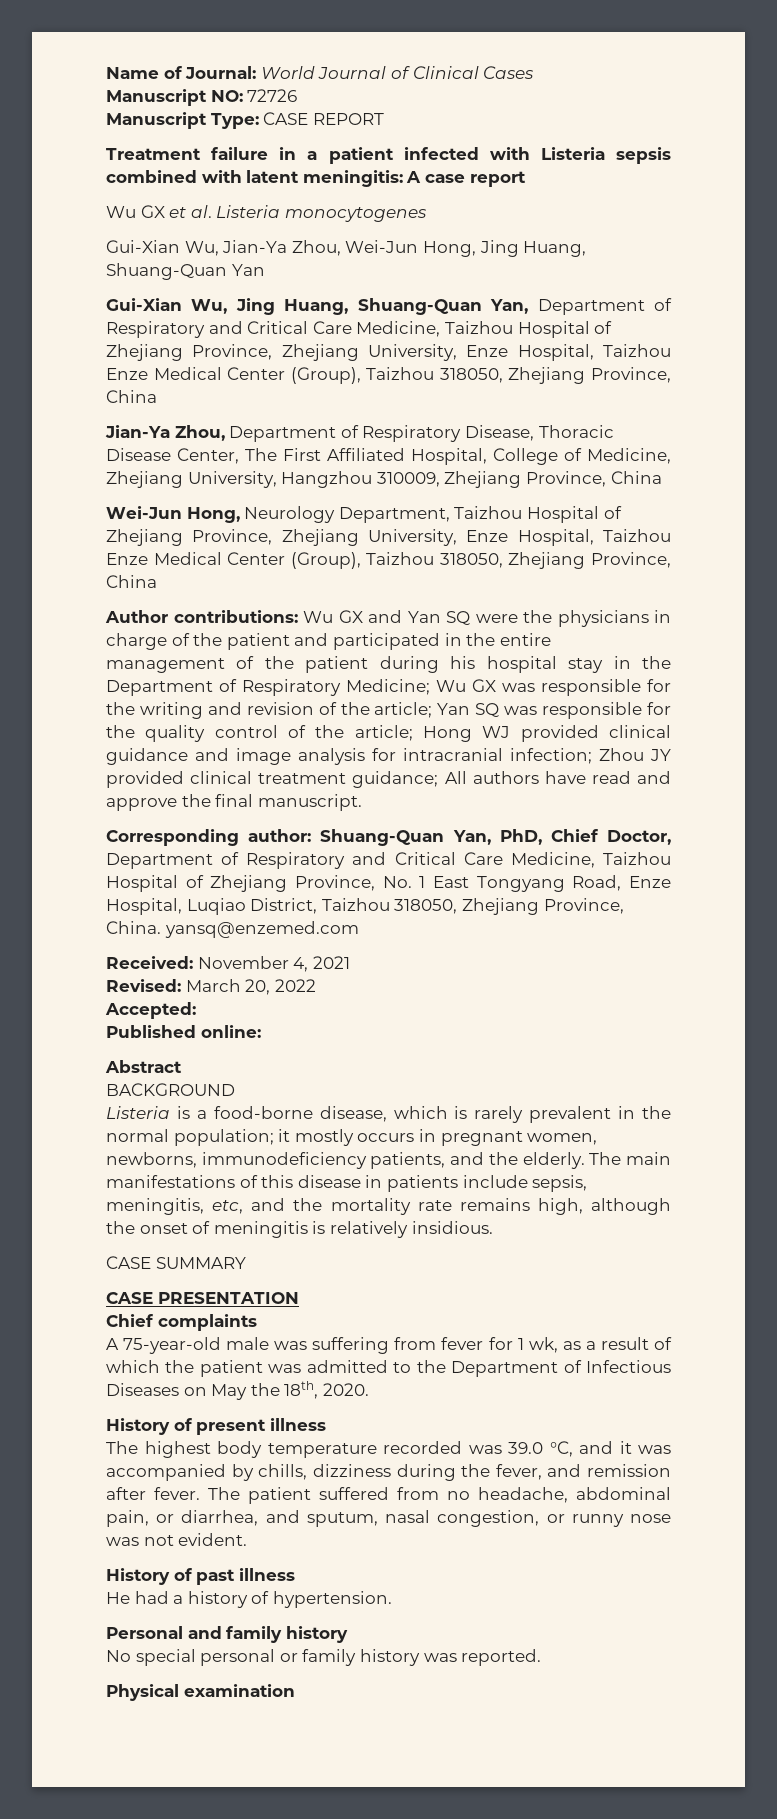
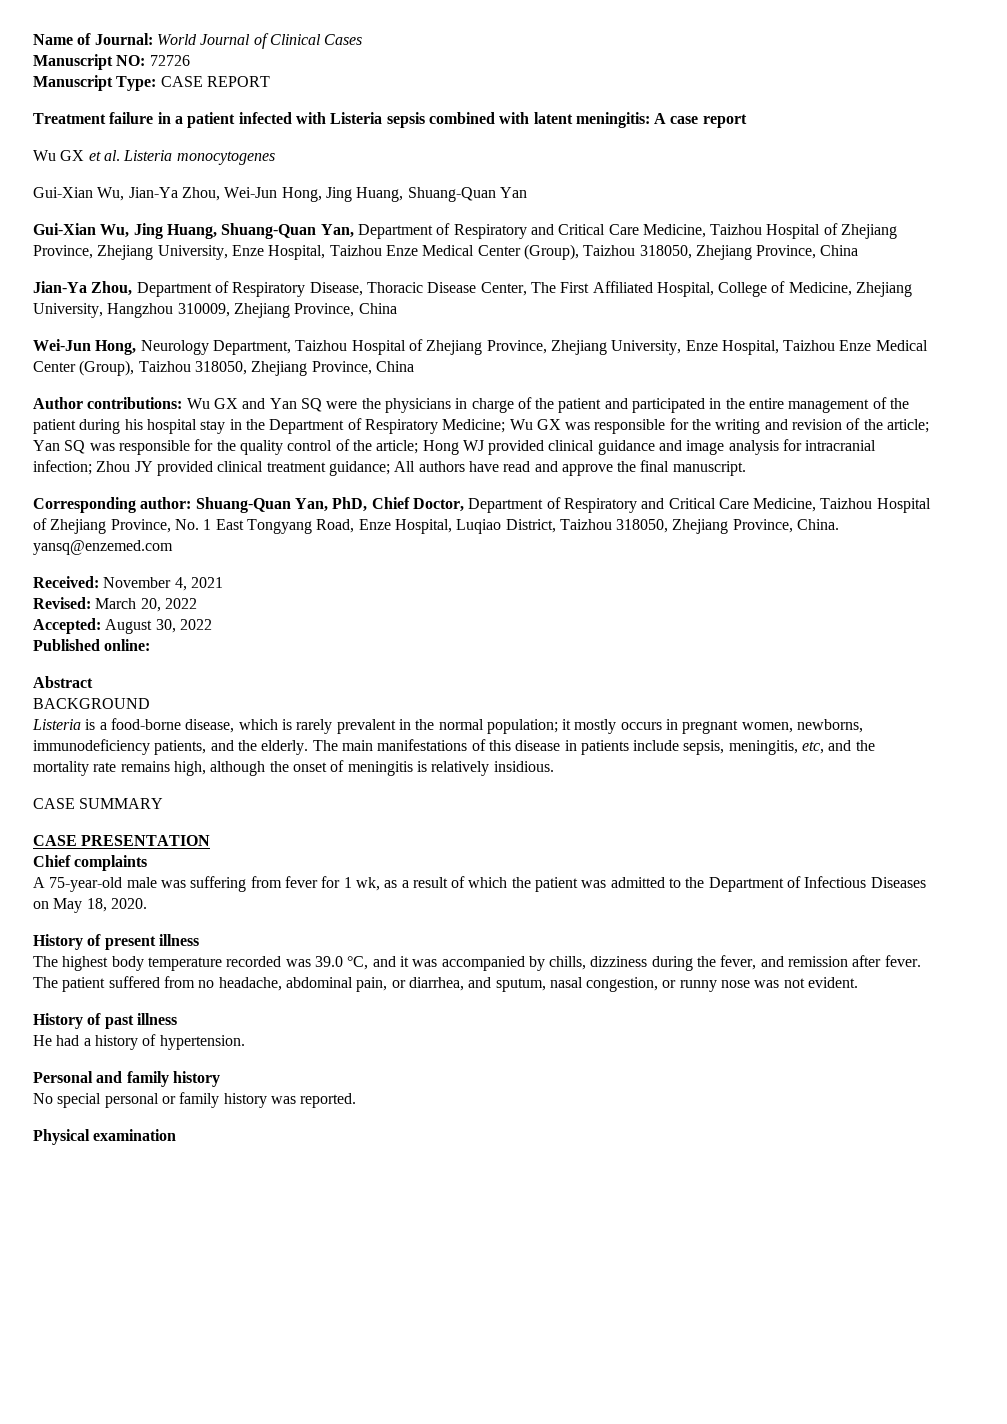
- Accepted:
+ Accepted: August 30, 2022
- A 75-year-old male was suffering from fever for 1 wk, as a result of which the patient was admitted to the Department of Infectious Diseases on May the 18th, 2020.
+ A 75-year-old male was suffering from fever for 1 wk, as a result of which the patient was admitted to the Department of Infectious Diseases on May 18, 2020.

